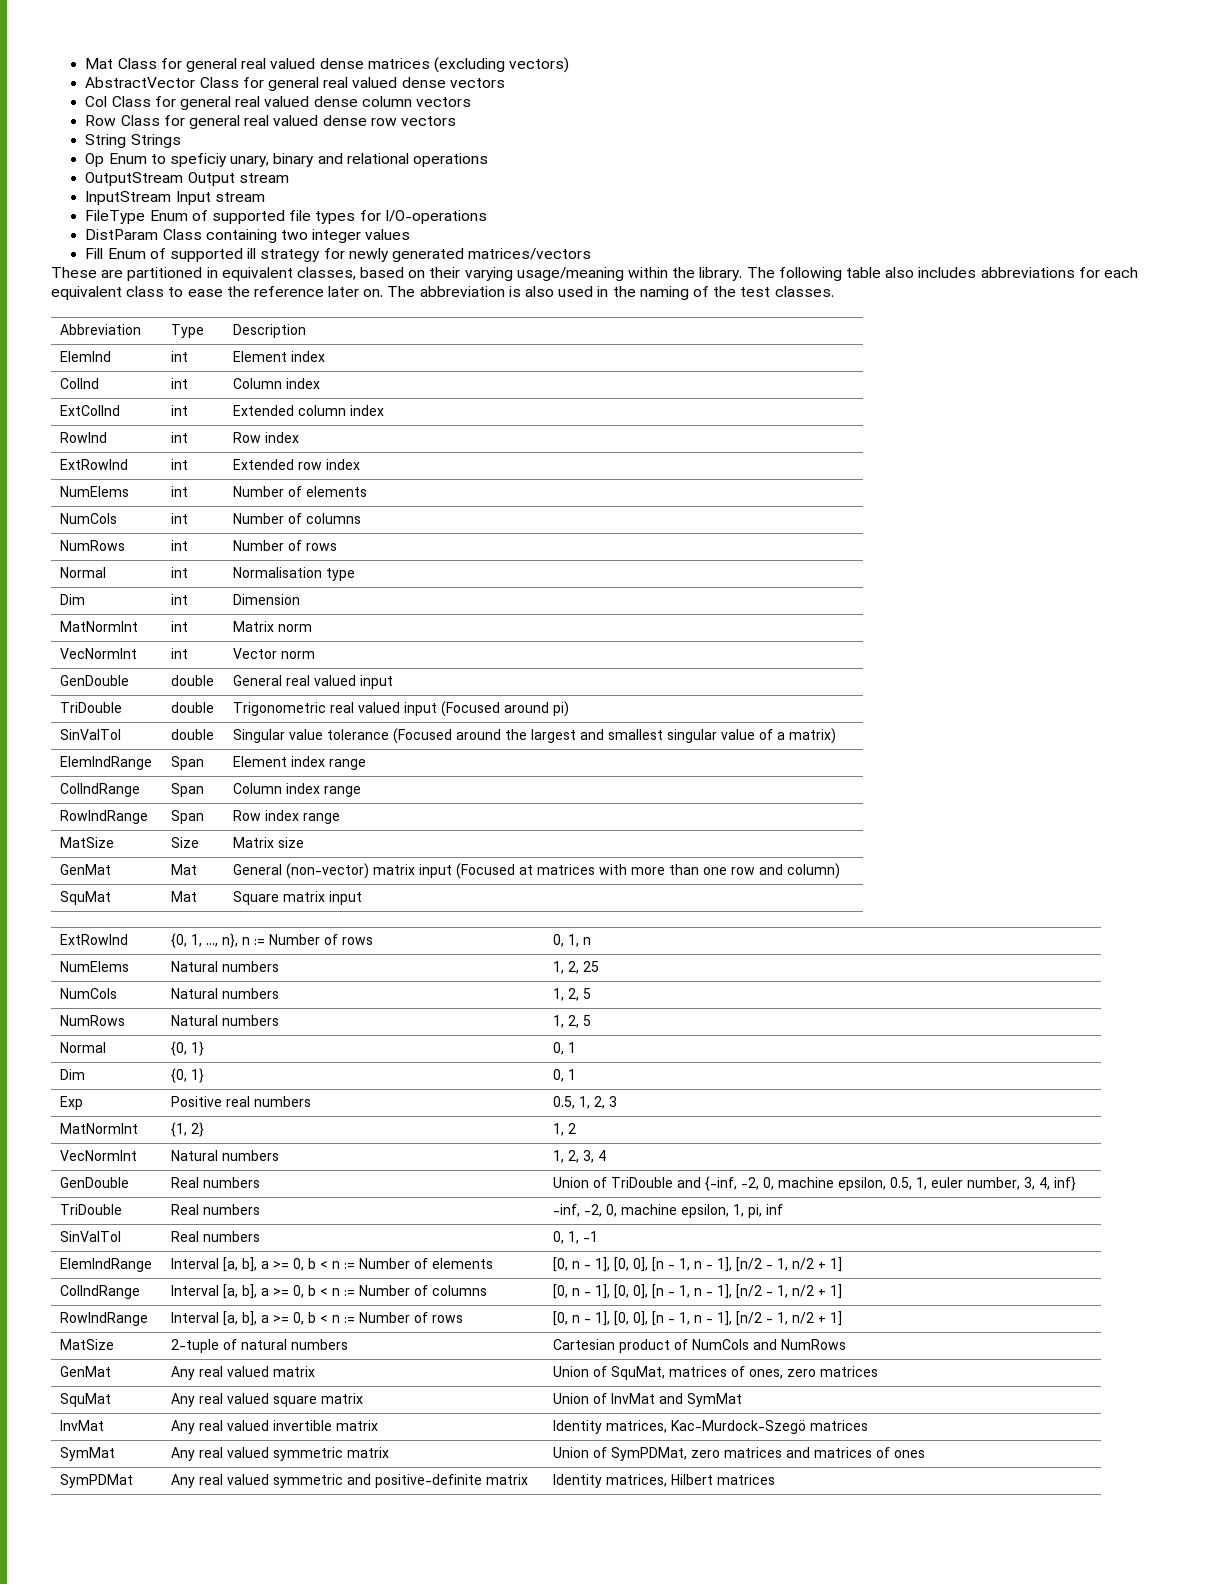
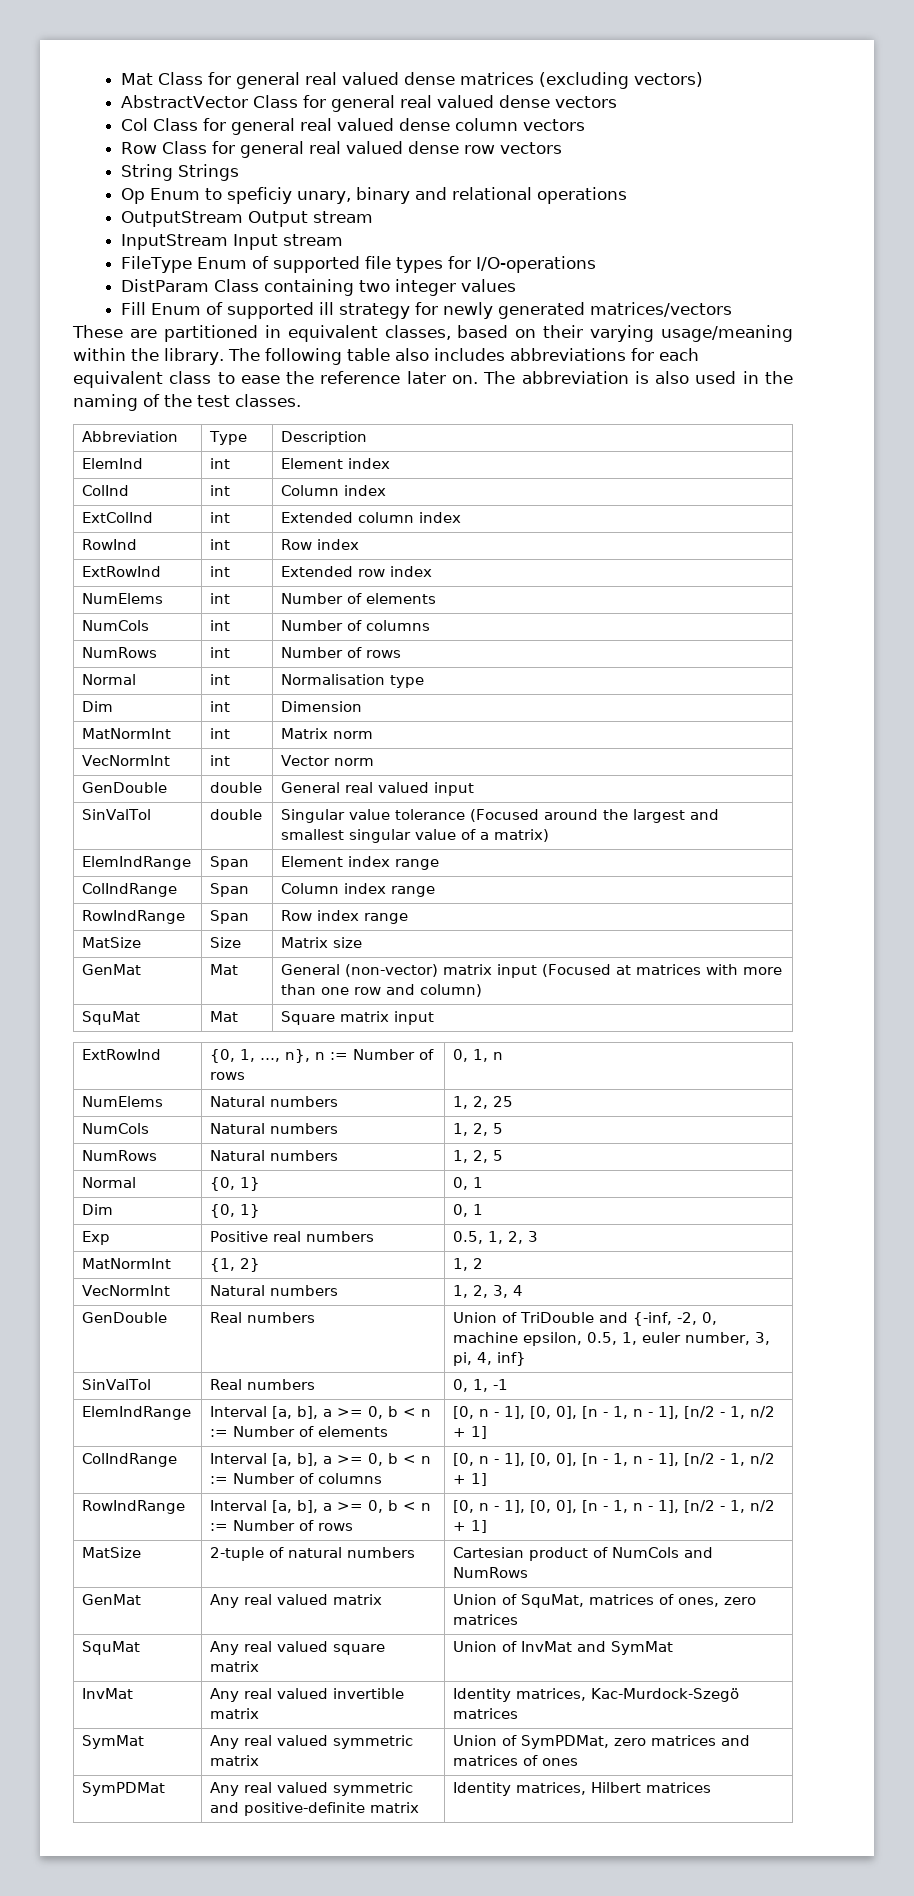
- TriDouble | double | Trigonometric real valued input (Focused around pi)
- GenDouble | Real numbers | Union of TriDouble and {-inf, -2, 0, machine epsilon, 0.5, 1, euler number, 3, 4, inf}
+ GenDouble | Real numbers | Union of TriDouble and {-inf, -2, 0, machine epsilon, 0.5, 1, euler number, 3, pi, 4, inf}
- TriDouble | Real numbers | -inf, -2, 0, machine epsilon, 1, pi, inf

